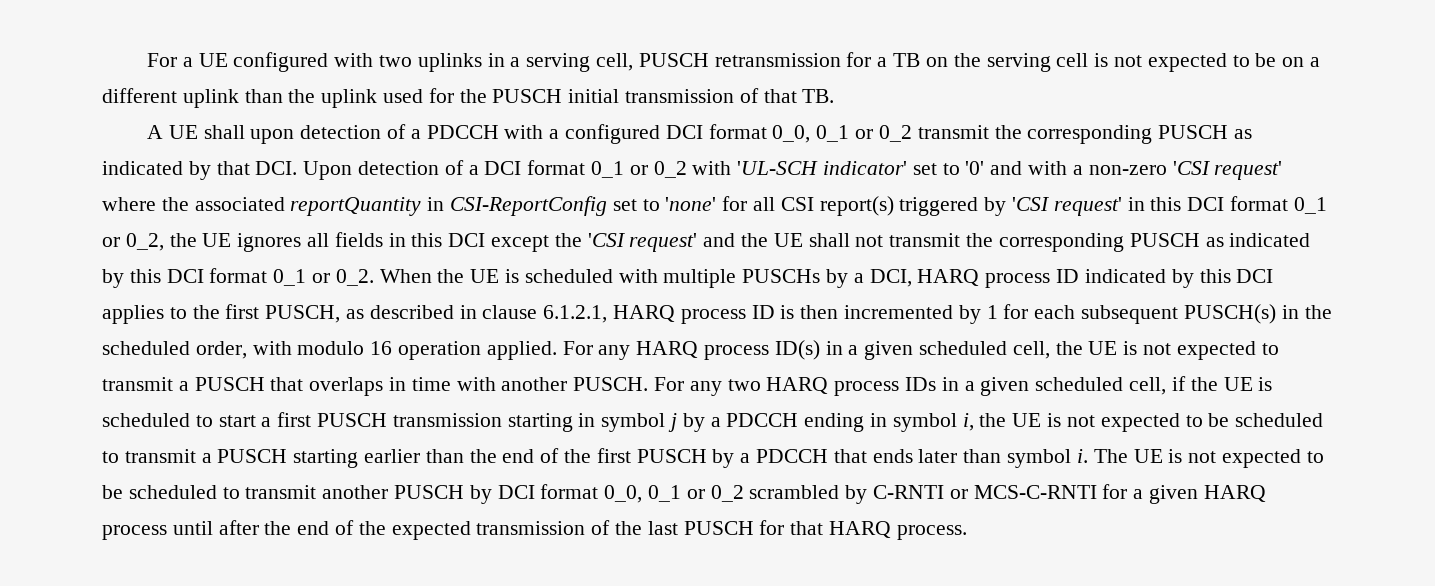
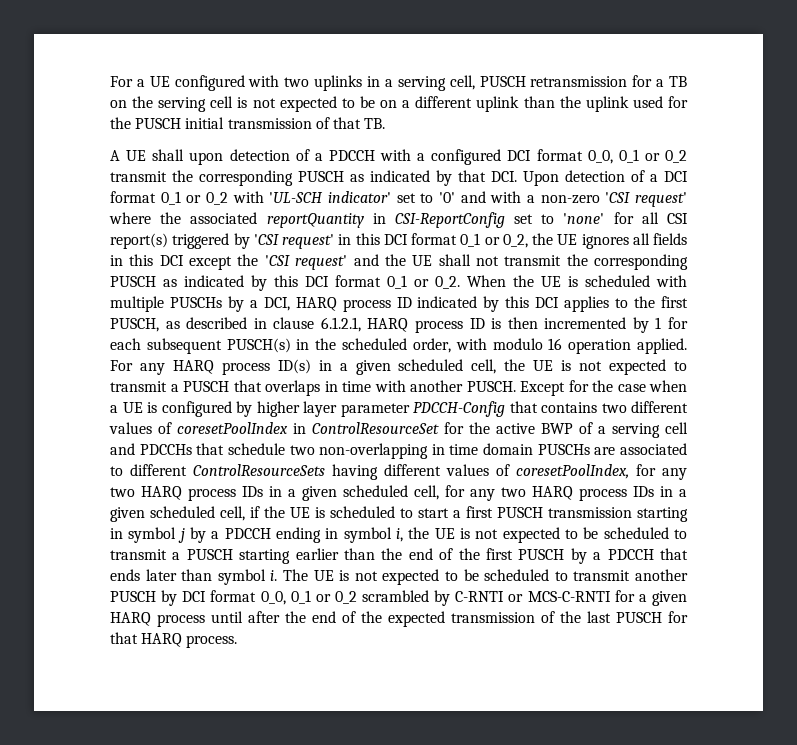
- For any two HARQ process IDs in a given scheduled cell, if the UE is scheduled to start a first PUSCH transmission starting in symbol j by a PDCCH ending in symbol i, the UE is not expected to be scheduled to transmit a PUSCH starting earlier than the end of the first PUSCH by a PDCCH that ends later than symbol i.
+ Except for the case when a UE is configured by higher layer parameter PDCCH-Config that contains two different values of coresetPoolIndex in ControlResourceSet for the active BWP of a serving cell and PDCCHs that schedule two non-overlapping in time domain PUSCHs are associated to different ControlResourceSets having different values of coresetPoolIndex, for any two HARQ process IDs in a given scheduled cell, for any two HARQ process IDs in a given scheduled cell, if the UE is scheduled to start a first PUSCH transmission starting in symbol j by a PDCCH ending in symbol i, the UE is not expected to be scheduled to transmit a PUSCH starting earlier than the end of the first PUSCH by a PDCCH that ends later than symbol i.

